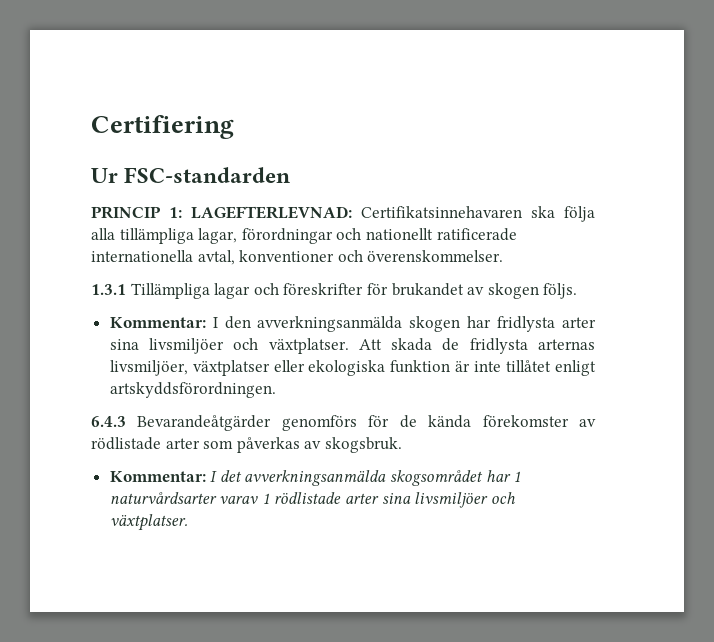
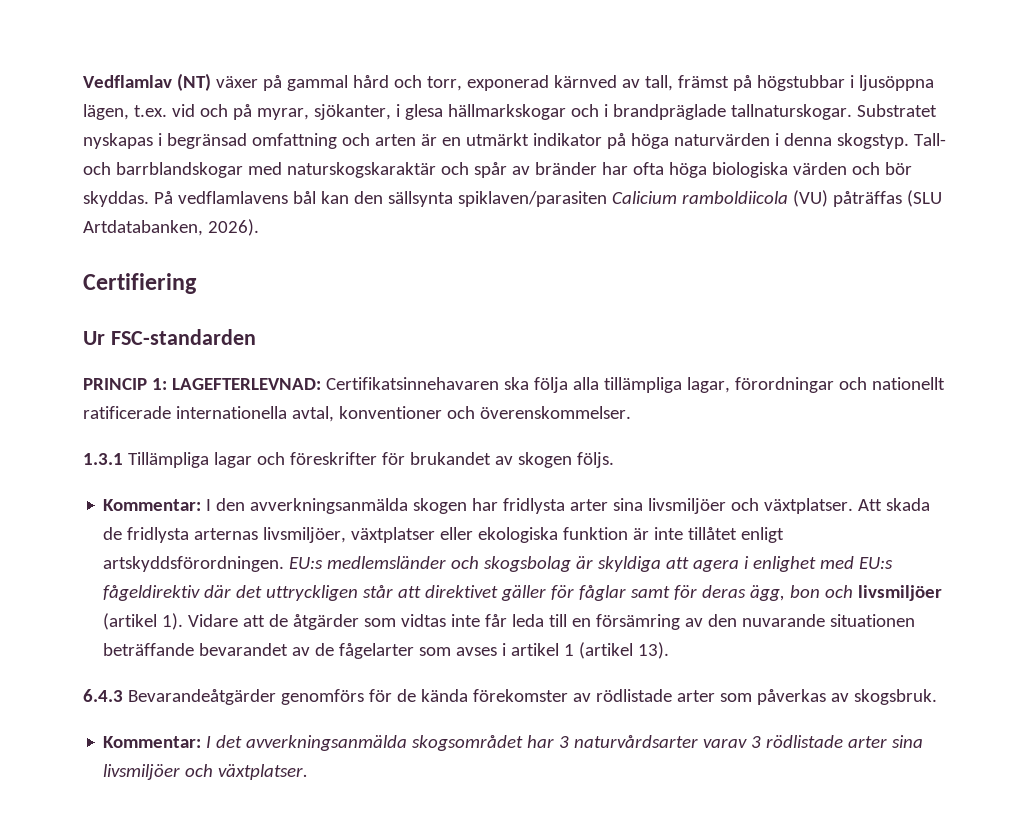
+ Vedflamlav (NT) växer på gammal hård och torr, exponerad kärnved av tall, främst på högstubbar i ljusöppna lägen, t.ex. vid och på myrar, sjökanter, i glesa hällmarkskogar och i brandpräglade tallnaturskogar. Substratet nyskapas i begränsad omfattning och arten är en utmärkt indikator på höga naturvärden i denna skogstyp. Tall- och barrblandskogar med naturskogskaraktär och spår av bränder har ofta höga biologiska värden och bör skyddas. På vedflamlavens bål kan den sällsynta spiklaven/parasiten Calicium ramboldiicola (VU) påträffas (SLU Artdatabanken, 2026).
+ EU:s medlemsländer och skogsbolag är skyldiga att agera i enlighet med EU:s fågeldirektiv där det uttryckligen står att direktivet gäller för fåglar samt för deras ägg, bon och livsmiljöer (artikel 1). Vidare att de åtgärder som vidtas inte får leda till en försämring av den nuvarande situationen beträffande bevarandet av de fågelarter som avses i artikel 1 (artikel 13).
- Kommentar: I det avverkningsanmälda skogsområdet har 1 naturvårdsarter varav 1 rödlistade arter sina livsmiljöer och växtplatser.
+ Kommentar: I det avverkningsanmälda skogsområdet har 3 naturvårdsarter varav 3 rödlistade arter sina livsmiljöer och växtplatser.

